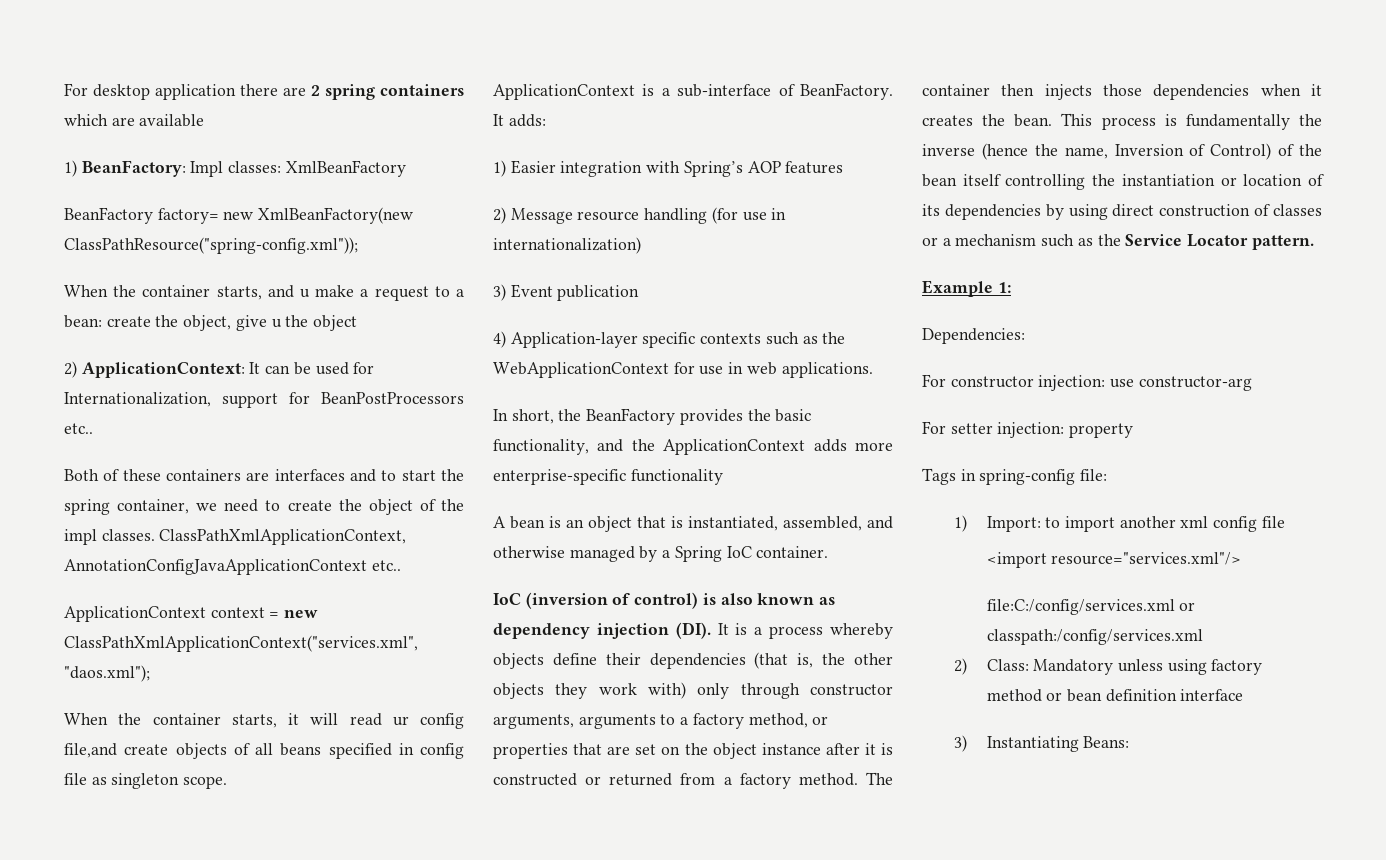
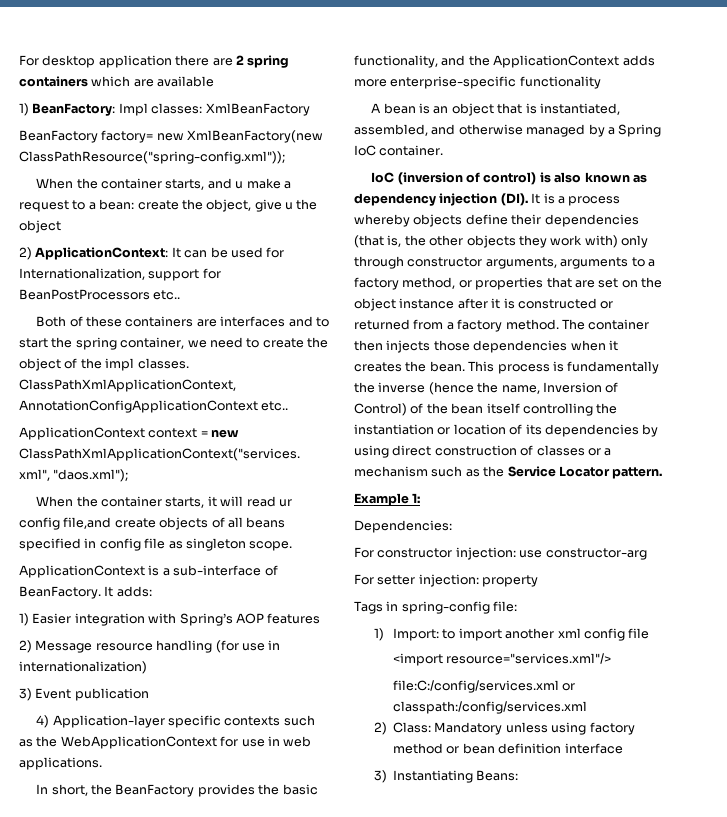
- ClassPathXmlApplicationContext, AnnotationConfigJavaApplicationContext etc..
+ ClassPathXmlApplicationContext, AnnotationConfigApplicationContext etc..

